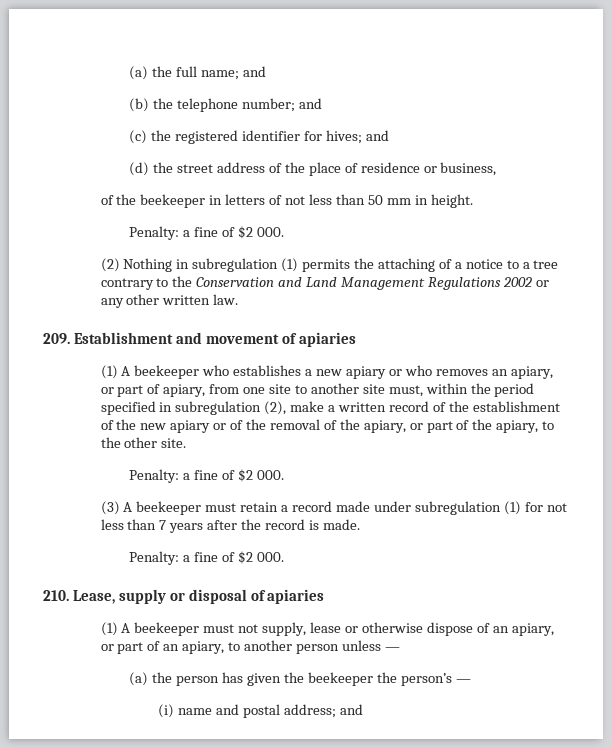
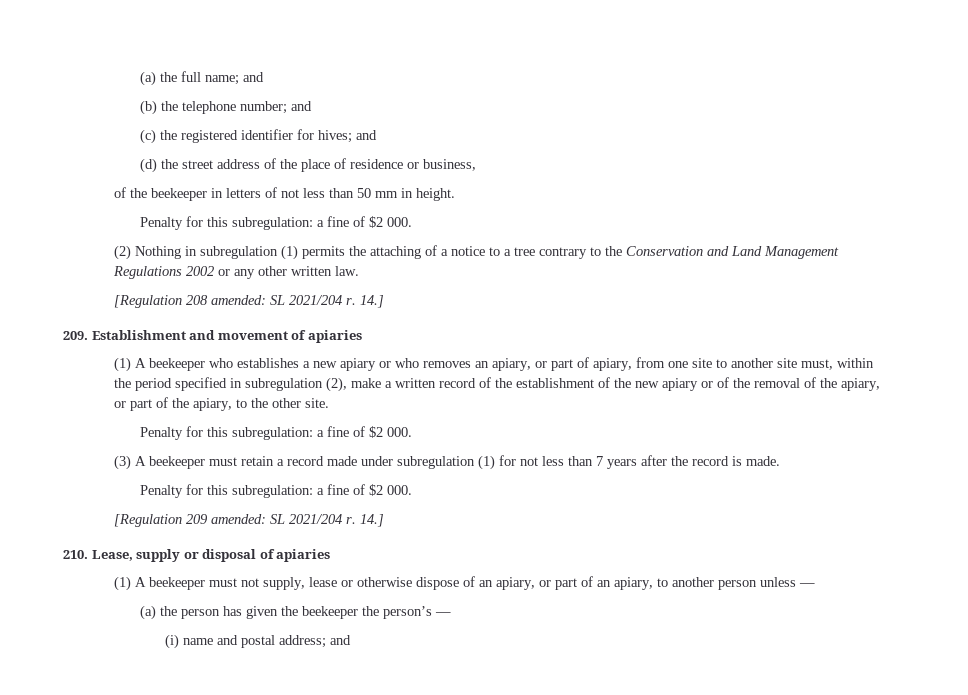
  of the beekeeper in letters of not less than 50 mm in height.
- Penalty: a fine of $2 000.
+ Penalty for this subregulation: a fine of $2 000.
+ [Regulation 208 amended: SL 2021/204 r. 14.]
  (1) A beekeeper who establishes a new apiary or who removes an apiary, or part of apiary, from one site to another site must, within the period specified in subregulation (2), make a written record of the establishment of the new apiary or of the removal of the apiary, or part of the apiary, to the other site.
- Penalty:
+ Penalty for this subregulation:
  (3) A beekeeper must retain a record made under subregulation (1) for not less than 7 years after the record is made.
- Penalty: a fine of $2 000.
+ Penalty for this subregulation: a fine of $2 000.
+ [Regulation 209 amended: SL 2021/204 r. 14.]

